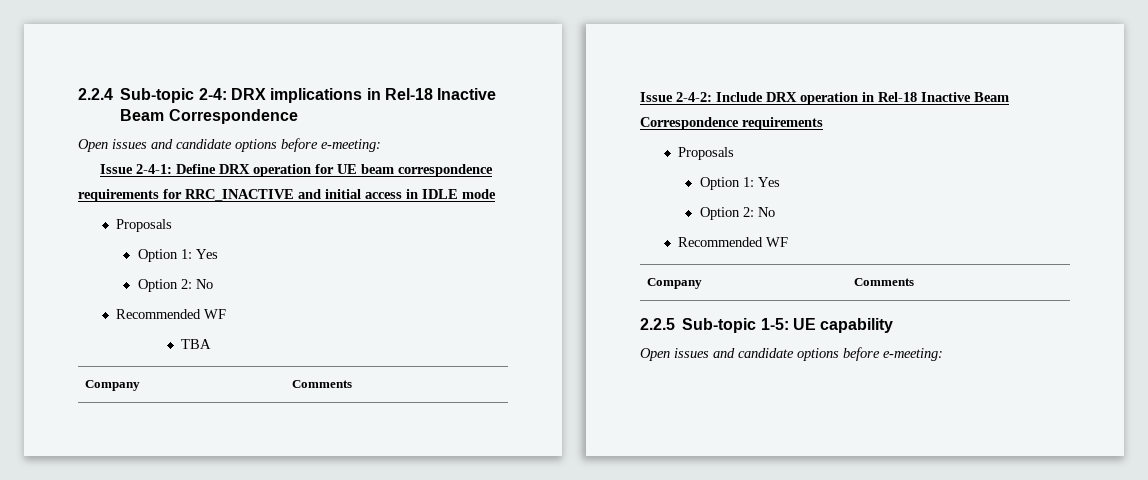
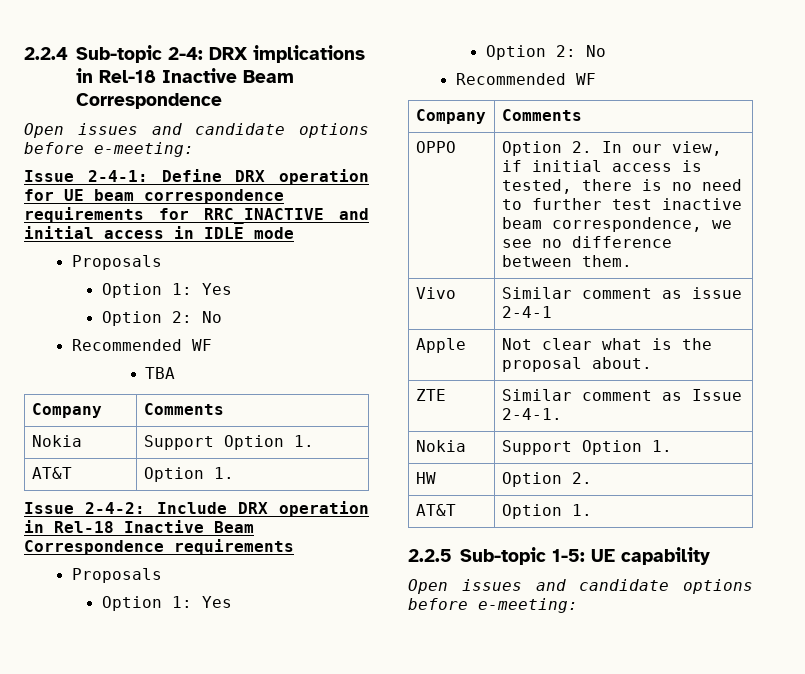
  TBA
  Company | Comments
+ Nokia | Support Option 1.
+ AT&T | Option 1.
+ OPPO | Option 2. In our view, if initial access is tested, there is no need to further test inactive beam correspondence, we see no difference between them.
+ Vivo | Similar comment as issue 2-4-1
+ Apple | Not clear what is the proposal about.
+ ZTE | Similar comment as Issue 2-4-1.
+ Nokia | Support Option 1.
+ HW | Option 2.
+ AT&T | Option 1.

